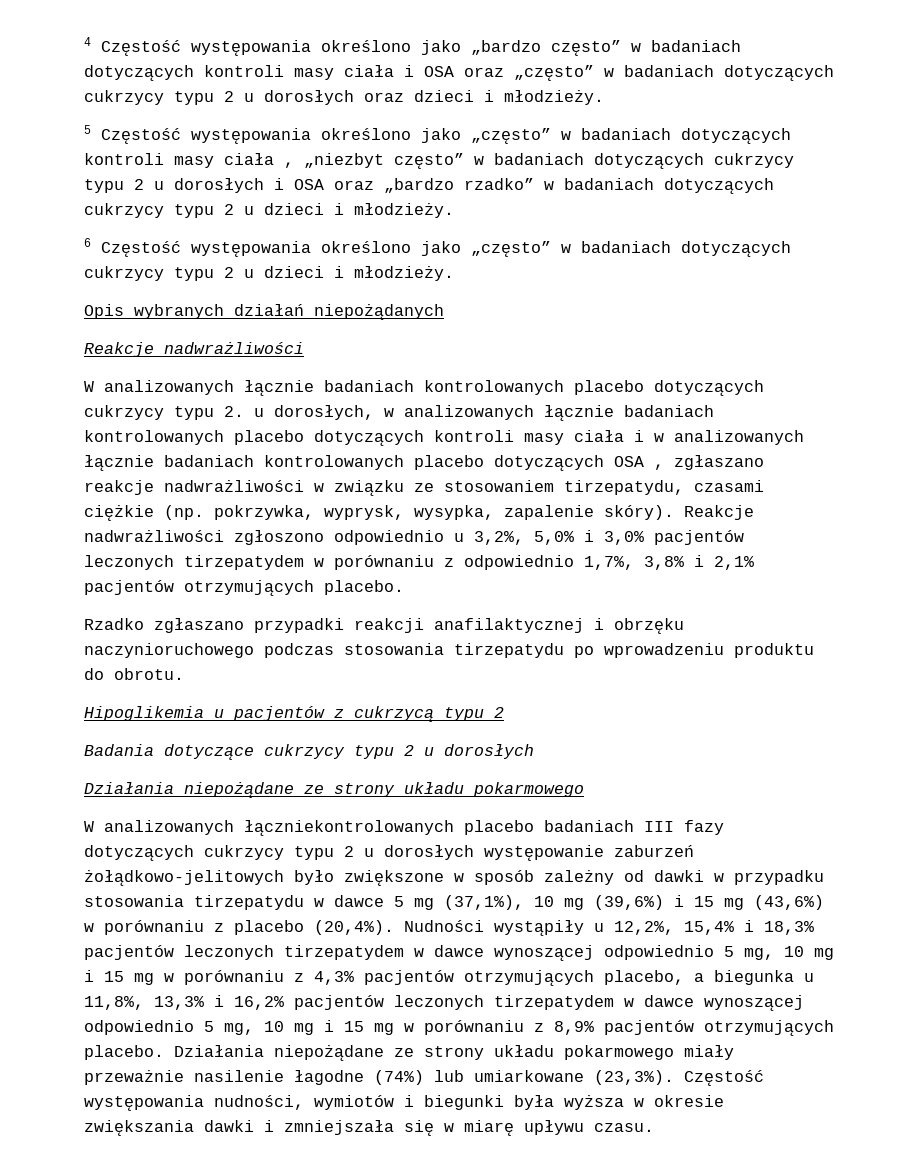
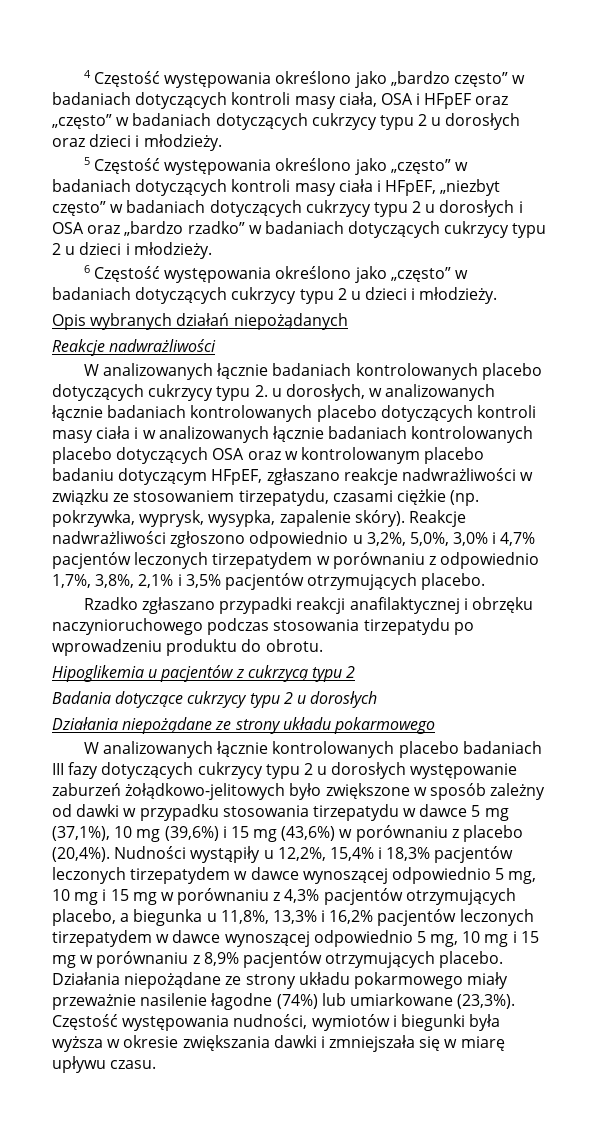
- 4 Częstość występowania określono jako „bardzo często” w badaniach dotyczących kontroli masy ciała i OSA oraz „często” w badaniach dotyczących cukrzycy typu 2 u dorosłych oraz dzieci i młodzieży.
+ 4 Częstość występowania określono jako „bardzo często” w badaniach dotyczących kontroli masy ciała, OSA i HFpEF oraz „często” w badaniach dotyczących cukrzycy typu 2 u dorosłych oraz dzieci i młodzieży.
- 5 Częstość występowania określono jako „często” w badaniach dotyczących kontroli masy ciała , „niezbyt często” w badaniach dotyczących cukrzycy typu 2 u dorosłych i OSA oraz „bardzo rzadko” w badaniach dotyczących cukrzycy typu 2 u dzieci i młodzieży.
+ 5 Częstość występowania określono jako „często” w badaniach dotyczących kontroli masy ciała i HFpEF, „niezbyt często” w badaniach dotyczących cukrzycy typu 2 u dorosłych i OSA oraz „bardzo rzadko” w badaniach dotyczących cukrzycy typu 2 u dzieci i młodzieży.
- W analizowanych łącznie badaniach kontrolowanych placebo dotyczących cukrzycy typu 2. u dorosłych, w analizowanych łącznie badaniach kontrolowanych placebo dotyczących kontroli masy ciała i w analizowanych łącznie badaniach kontrolowanych placebo dotyczących OSA , zgłaszano reakcje nadwrażliwości w związku ze stosowaniem tirzepatydu, czasami ciężkie (np. pokrzywka, wyprysk, wysypka, zapalenie skóry).
+ W analizowanych łącznie badaniach kontrolowanych placebo dotyczących cukrzycy typu 2. u dorosłych, w analizowanych łącznie badaniach kontrolowanych placebo dotyczących kontroli masy ciała i w analizowanych łącznie badaniach kontrolowanych placebo dotyczących OSA oraz w kontrolowanym placebo badaniu dotyczącym HFpEF, zgłaszano reakcje nadwrażliwości w związku ze stosowaniem tirzepatydu, czasami ciężkie (np. pokrzywka, wyprysk, wysypka, zapalenie skóry).
- Reakcje nadwrażliwości zgłoszono odpowiednio u 3,2%, 5,0% i 3,0% pacjentów leczonych tirzepatydem w porównaniu z odpowiednio 1,7%, 3,8% i 2,1% pacjentów otrzymujących placebo.
+ Reakcje nadwrażliwości zgłoszono odpowiednio u 3,2%, 5,0%, 3,0% i 4,7% pacjentów leczonych tirzepatydem w porównaniu z odpowiednio 1,7%, 3,8%, 2,1% i 3,5% pacjentów otrzymujących placebo.
- W analizowanych łączniekontrolowanych placebo badaniach III fazy dotyczących cukrzycy typu 2 u dorosłych występowanie zaburzeń żołądkowo-jelitowych było zwiększone w sposób zależny od dawki w przypadku stosowania tirzepatydu w dawce 5 mg (37,1%), 10 mg (39,6%) i 15 mg (43,6%) w porównaniu z placebo (20,4%).
+ W analizowanych łącznie kontrolowanych placebo badaniach III fazy dotyczących cukrzycy typu 2 u dorosłych występowanie zaburzeń żołądkowo-jelitowych było zwiększone w sposób zależny od dawki w przypadku stosowania tirzepatydu w dawce 5 mg (37,1%), 10 mg (39,6%) i 15 mg (43,6%) w porównaniu z placebo (20,4%).

